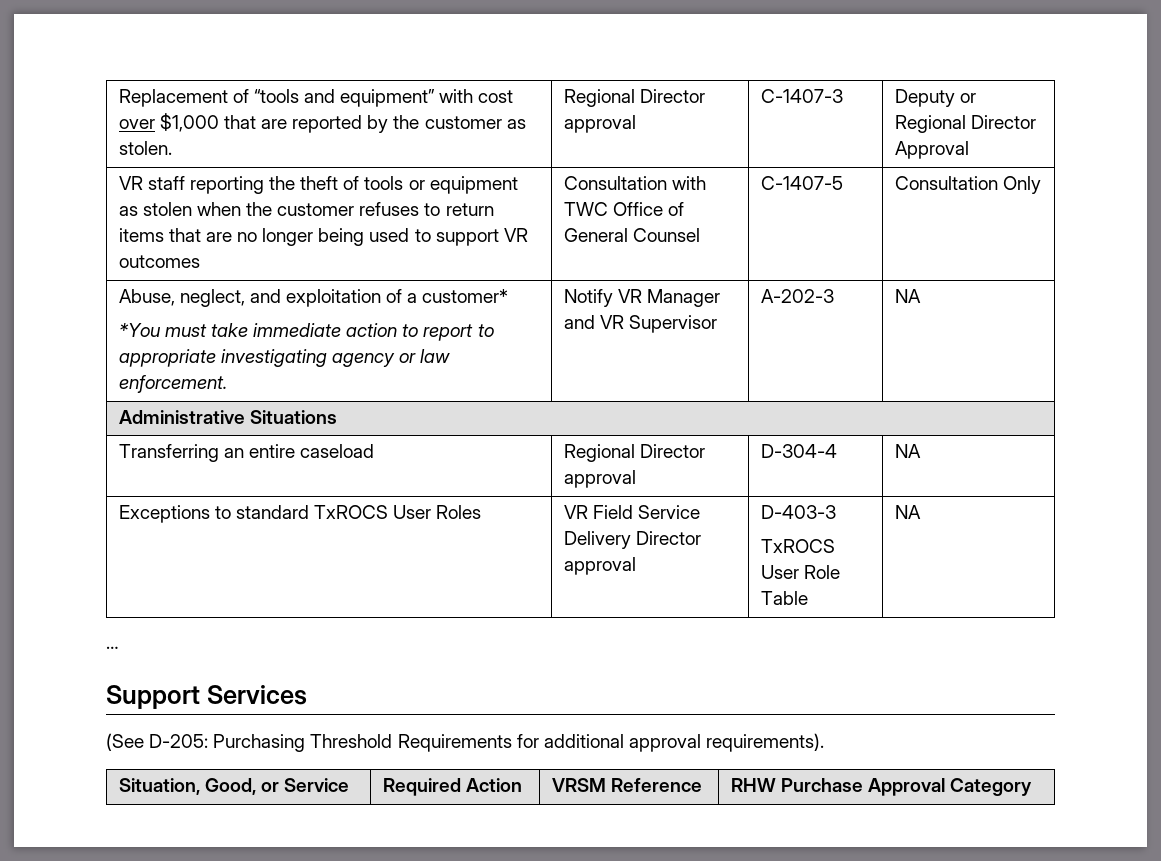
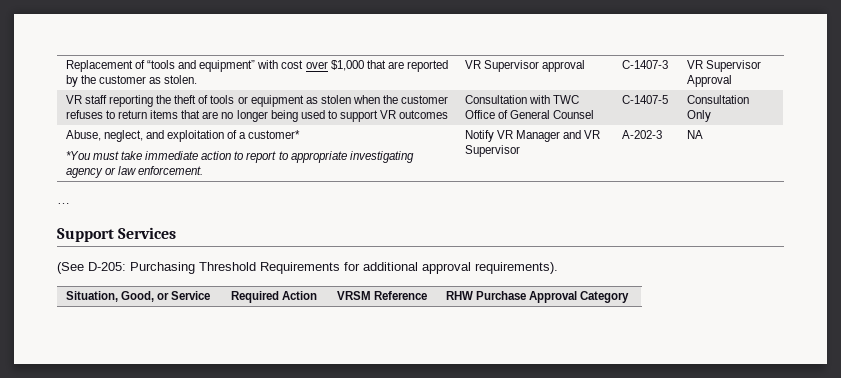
- Replacement of “tools and equipment” with cost over $1,000 that are reported by the customer as stolen. | Regional Director approval | C-1407-3 | Deputy or Regional Director Approval
+ Replacement of “tools and equipment” with cost over $1,000 that are reported by the customer as stolen. | VR Supervisor approval | C-1407-3 | VR Supervisor Approval
- Administrative Situations
- Transferring an entire caseload | Regional Director approval | D-304-4 | NA
- Exceptions to standard TxROCS User Roles | VR Field Service Delivery Director approval | D-403-3
- TxROCS User Role Table | NA

